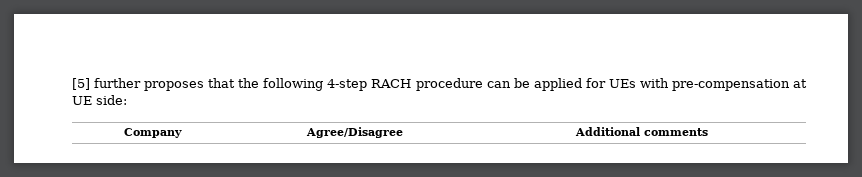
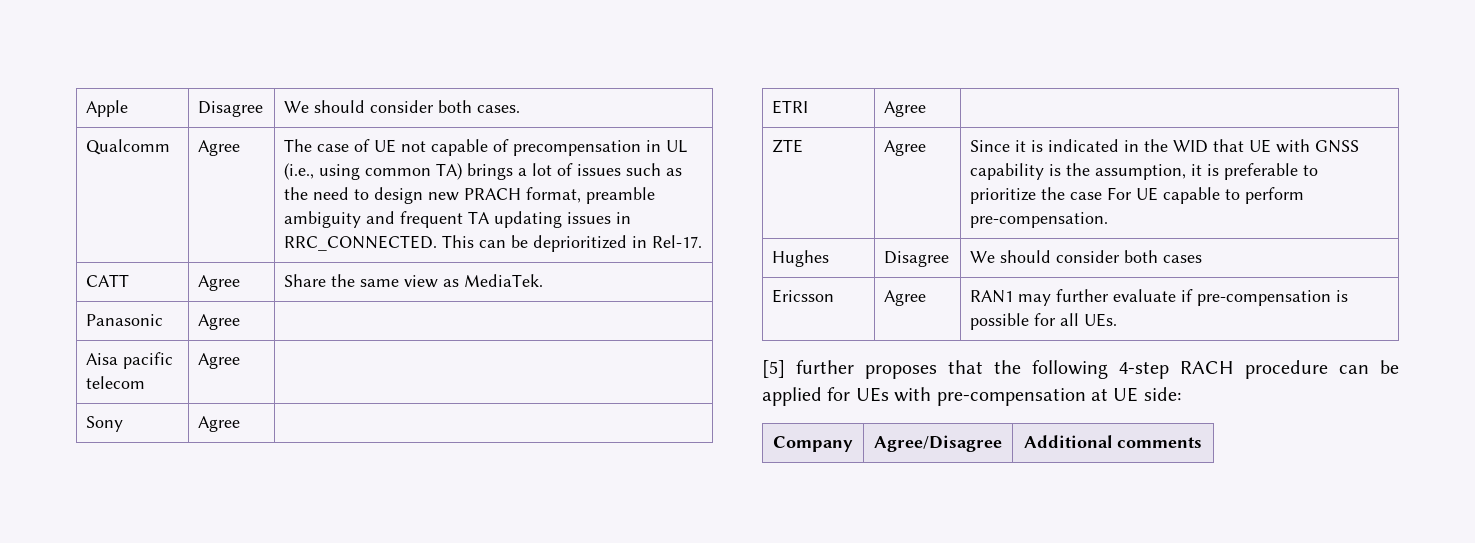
+ Apple | Disagree | We should consider both cases.
+ Qualcomm | Agree | The case of UE not capable of precompensation in UL (i.e., using common TA) brings a lot of issues such as the need to design new PRACH format, preamble ambiguity and frequent TA updating issues in RRC_CONNECTED. This can be deprioritized in Rel-17.
+ CATT | Agree | Share the same view as MediaTek.
+ Panasonic | Agree |
+ Aisa pacific telecom | Agree |
+ Sony | Agree |
+ ETRI | Agree |
+ ZTE | Agree | Since it is indicated in the WID that UE with GNSS capability is the assumption, it is preferable to prioritize the case For UE capable to perform pre-compensation.
+ Hughes | Disagree | We should consider both cases
+ Ericsson | Agree | RAN1 may further evaluate if pre-compensation is possible for all UEs.

